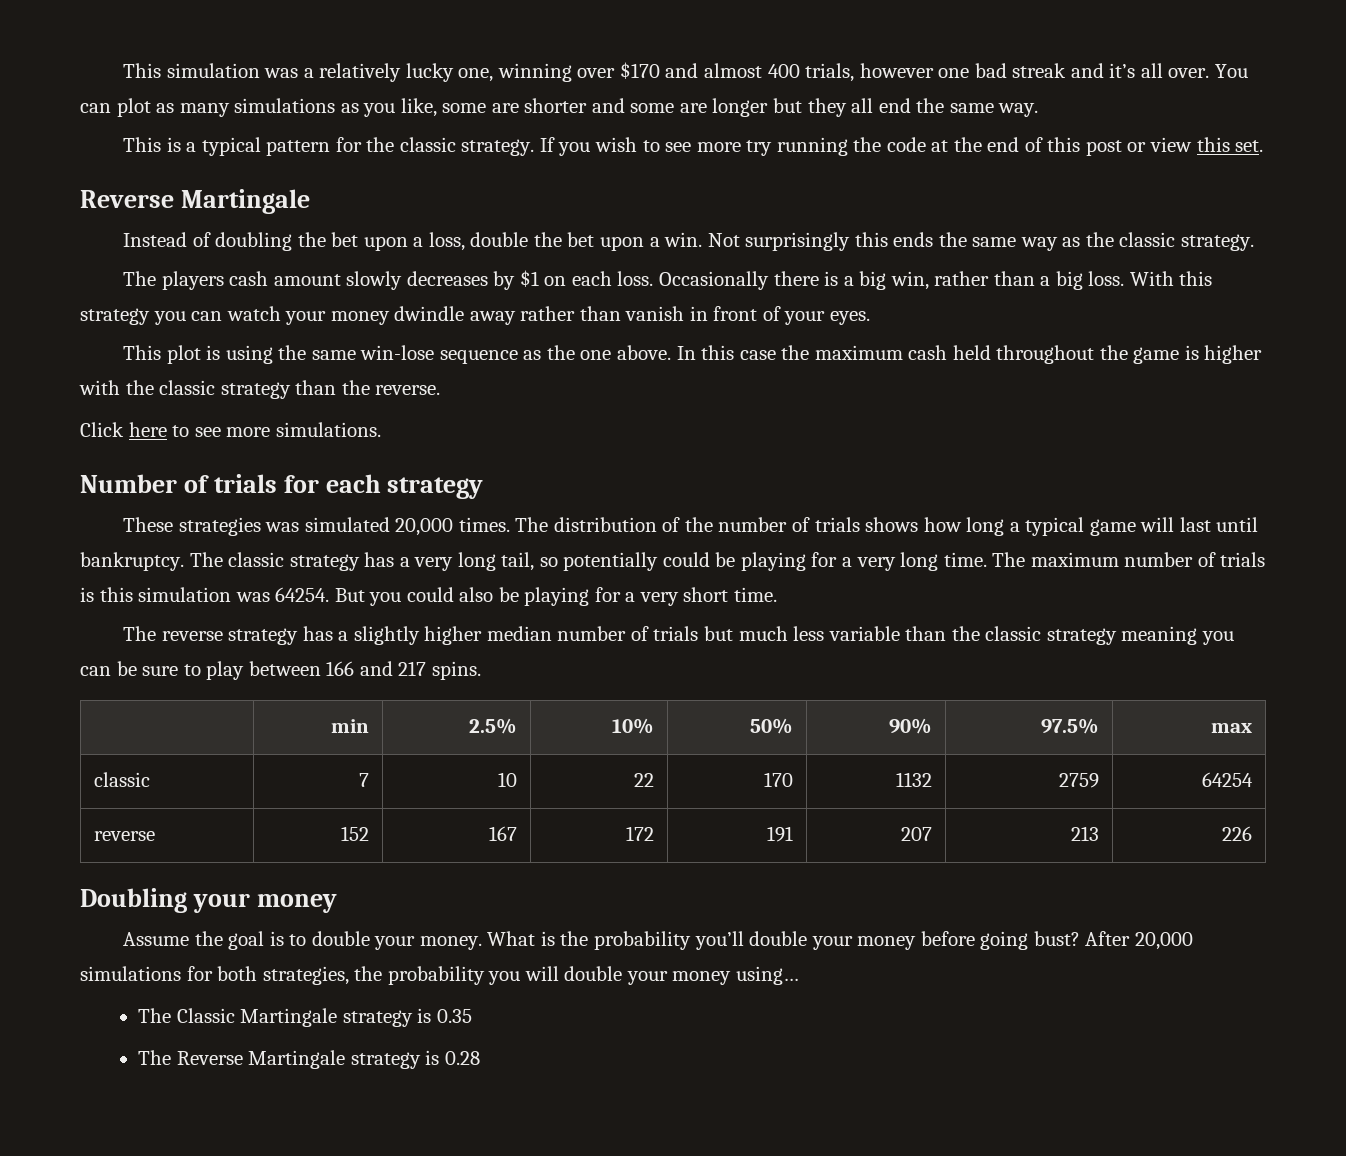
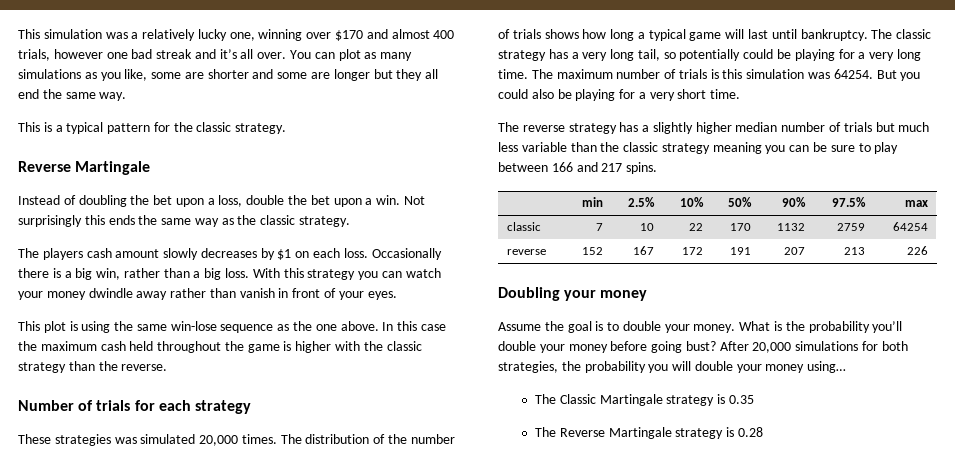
- If you wish to see more try running the code at the end of this post or view this set.
- Click here to see more simulations.

